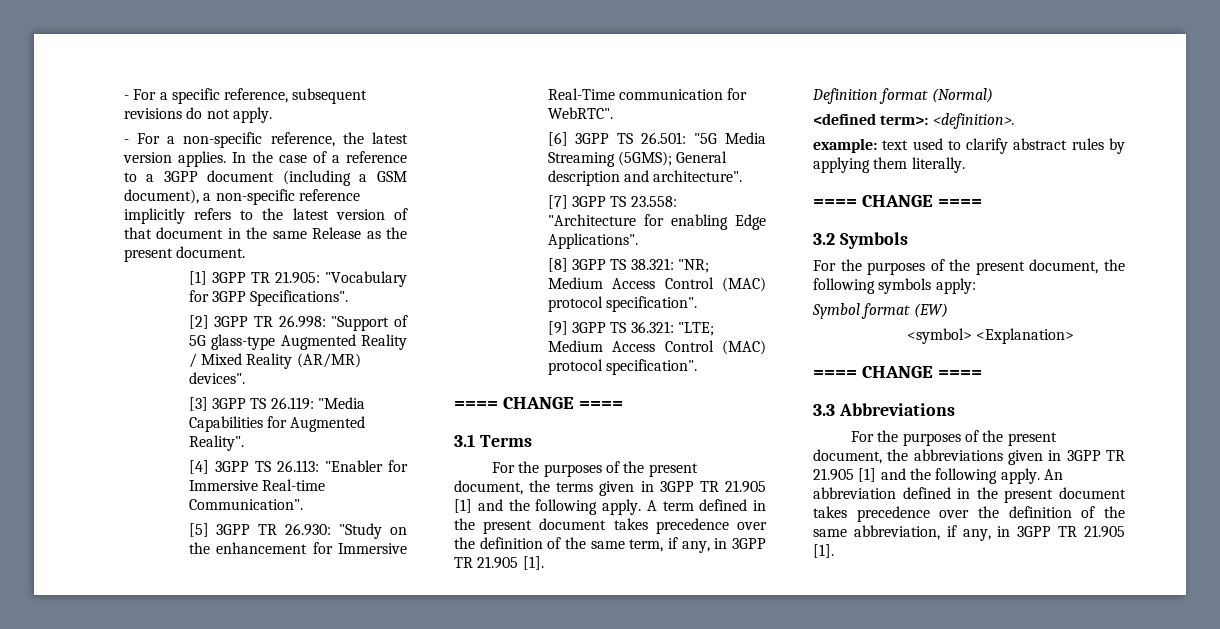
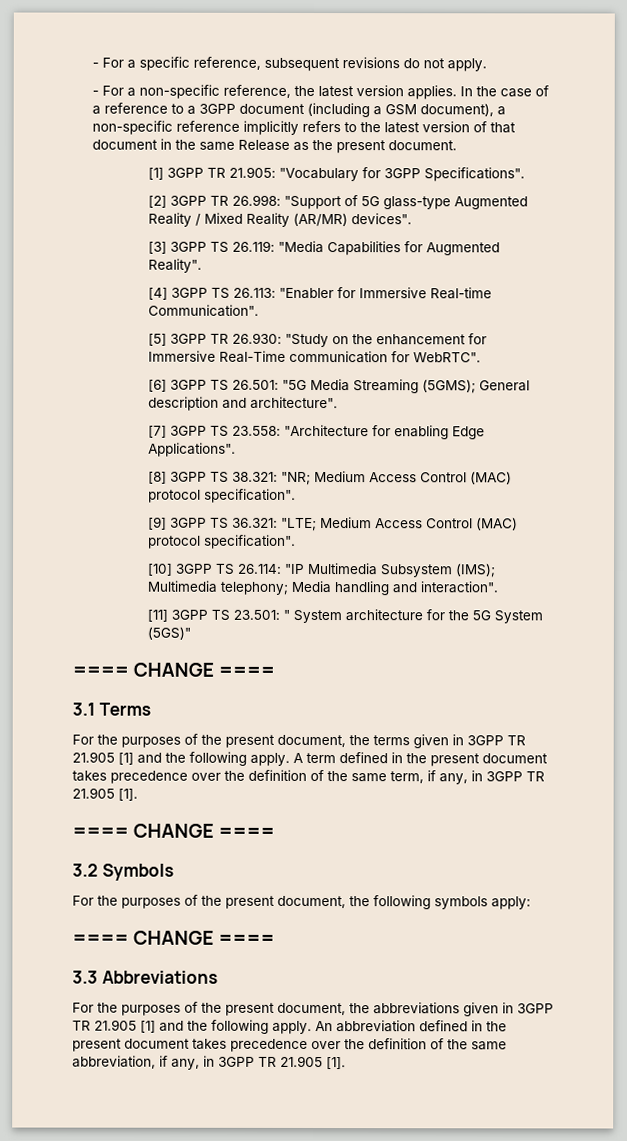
+ [10] 3GPP TS 26.114: "IP Multimedia Subsystem (IMS); Multimedia telephony; Media handling and interaction".
+ [11] 3GPP TS 23.501: " System architecture for the 5G System (5GS)"
- Definition format (Normal)
- <defined term>: <definition>.
- example: text used to clarify abstract rules by applying them literally.
- Symbol format (EW)
- <symbol> <Explanation>

